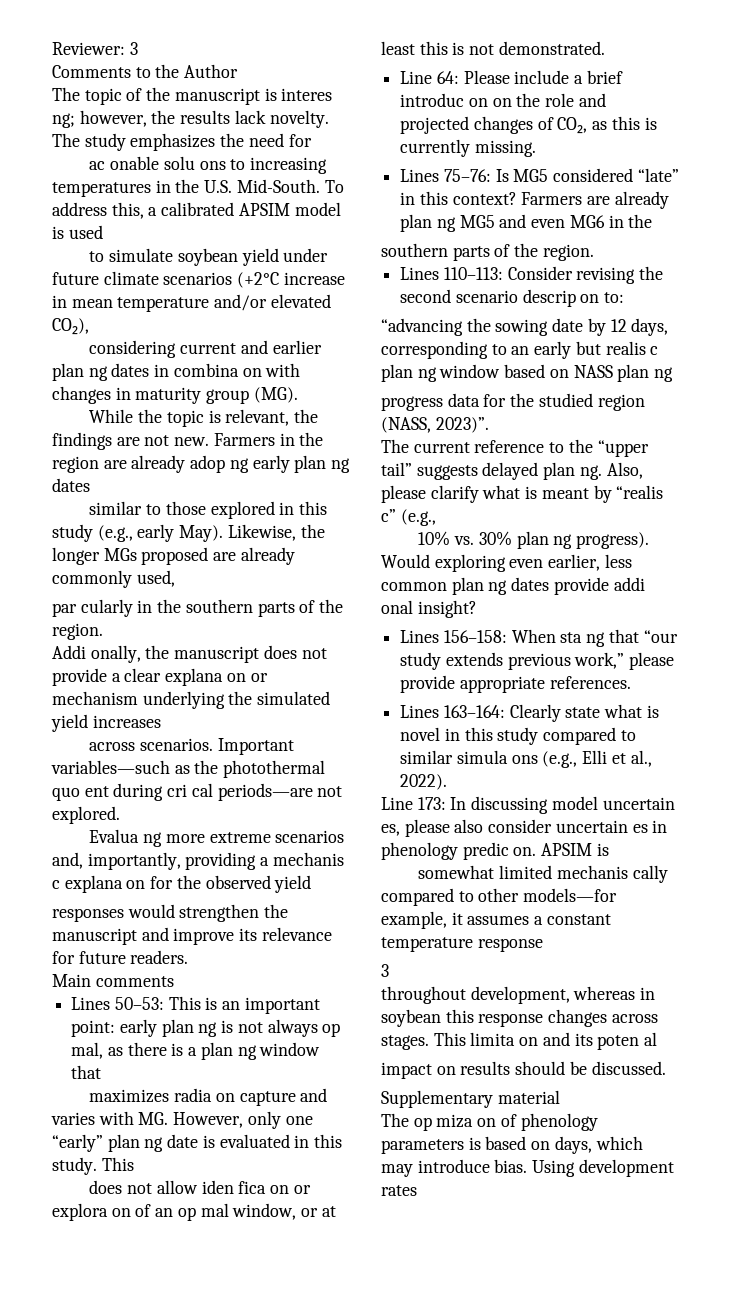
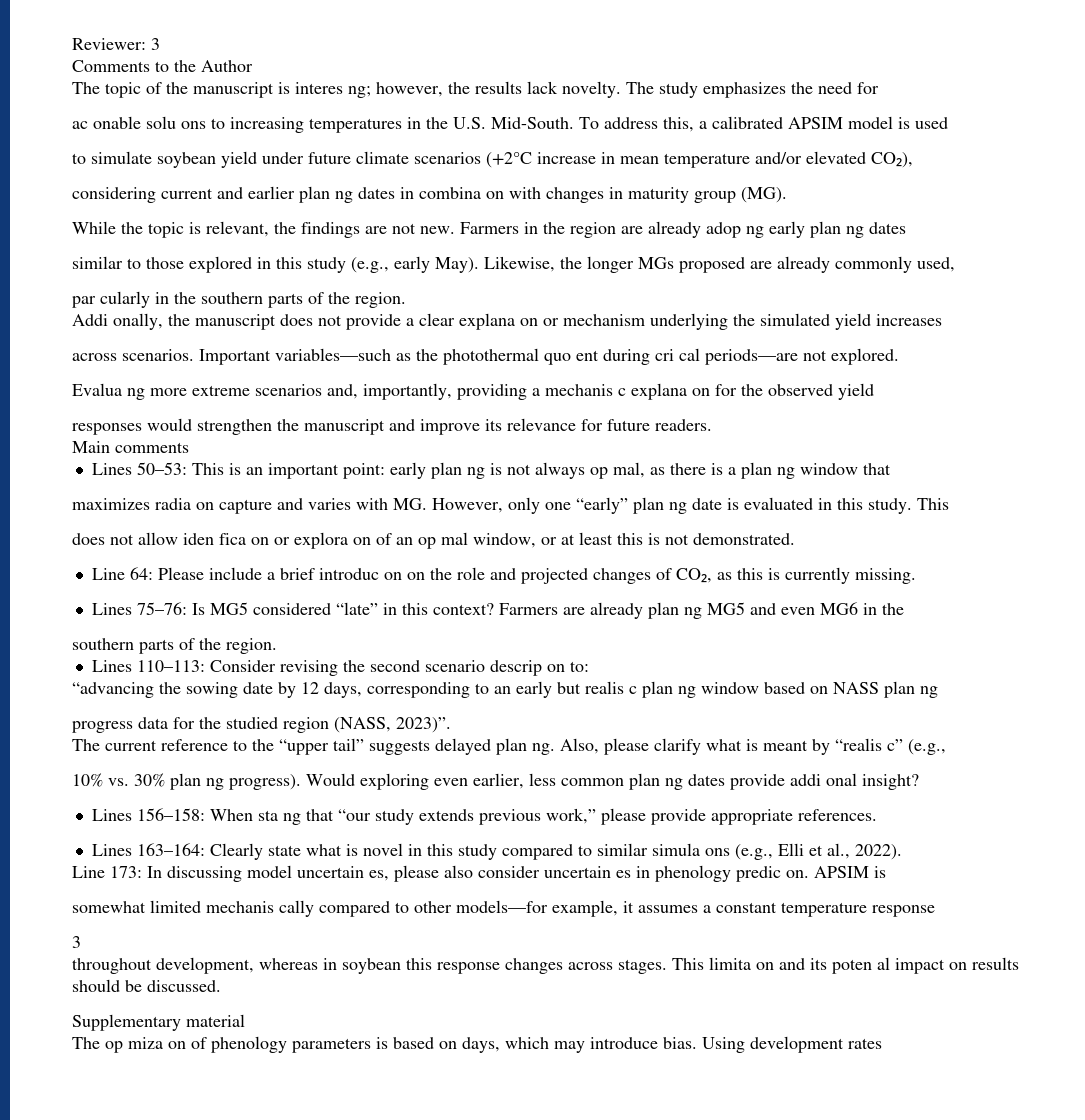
- This limita on and its poten al
- impact on results should be discussed.
+ This limita on and its poten al impact on results should be discussed.

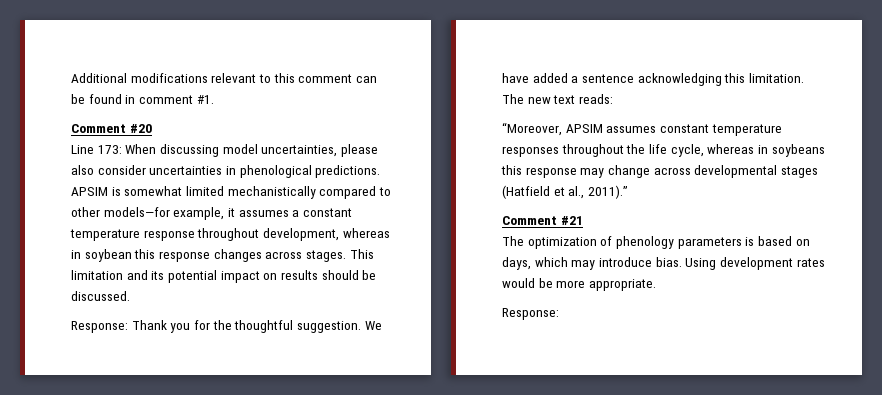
- Reviewer: 3
- Comments to the Author
- The topic of the manuscript is interes ng; however, the results lack novelty. The study emphasizes the need for
- ac onable solu ons to increasing temperatures in the U.S. Mid-South. To address this, a calibrated APSIM model is used
- to simulate soybean yield under future climate scenarios (+2°C increase in mean temperature and/or elevated CO₂),
- considering current and earlier plan ng dates in combina on with changes in maturity group (MG).
- While the topic is relevant, the findings are not new. Farmers in the region are already adop ng early plan ng dates
- similar to those explored in this study (e.g., early May). Likewise, the longer MGs proposed are already commonly used,
- par cularly in the southern parts of the region.
- Addi onally, the manuscript does not provide a clear explana on or mechanism underlying the simulated yield increases
- across scenarios. Important variables—such as the photothermal quo ent during cri cal periods—are not explored.
- Evalua ng more extreme scenarios and, importantly, providing a mechanis c explana on for the observed yield
- responses would strengthen the manuscript and improve its relevance for future readers.
- Main comments
- Lines 50–53: This is an important point: early plan ng is not always op mal, as there is a plan ng window that
- maximizes radia on capture and varies with MG. However, only one “early” plan ng date is evaluated in this study. This
- does not allow iden fica on or explora on of an op mal window, or at least this is not demonstrated.
- Line 64: Please include a brief introduc on on the role and projected changes of CO₂, as this is currently missing.
- Lines 75–76: Is MG5 considered “late” in this context? Farmers are already plan ng MG5 and even MG6 in the
- southern parts of the region.
- Lines 110–113: Consider revising the second scenario descrip on to:
- “advancing the sowing date by 12 days, corresponding to an early but realis c plan ng window based on NASS plan ng
- progress data for the studied region (NASS, 2023)”.
- The current reference to the “upper tail” suggests delayed plan ng. Also, please clarify what is meant by “realis c” (e.g.,
- 10% vs. 30% plan ng progress). Would exploring even earlier, less common plan ng dates provide addi onal insight?
- Lines 156–158: When sta ng that “our study extends previous work,” please provide appropriate references.
- Lines 163–164: Clearly state what is novel in this study compared to similar simula ons (e.g., Elli et al., 2022).
+ Additional modifications relevant to this comment can be found in comment #1.
+ Comment #20
- Line 173: In discussing model uncertain es, please also consider uncertain es in phenology predic on.
+ Line 173: When discussing model uncertainties, please also consider uncertainties in phenological predictions.
- APSIM is
- somewhat limited mechanis cally compared to other models—for example, it assumes a constant temperature response
- 3
- throughout development, whereas in soybean this response changes across stages.
+ APSIM is somewhat limited mechanistically compared to other models—for example, it assumes a constant temperature response throughout development, whereas in soybean this response changes across stages.
- This limita on and its poten al impact on results should be discussed.
+ This limitation and its potential impact on results should be discussed.
- Supplementary material
- The op miza on of phenology parameters is based on days, which may introduce bias.
+ Response: Thank you for the thoughtful suggestion. We have added a sentence acknowledging this limitation. The new text reads:
+ “Moreover, APSIM assumes constant temperature responses throughout the life cycle, whereas in soybeans this response may change across developmental stages (Hatfield et al., 2011).”
+ Comment #21
+ The optimization of phenology parameters is based on days, which may introduce bias.
- Using development rates
+ Using development rates would be more appropriate.
+ Response:

